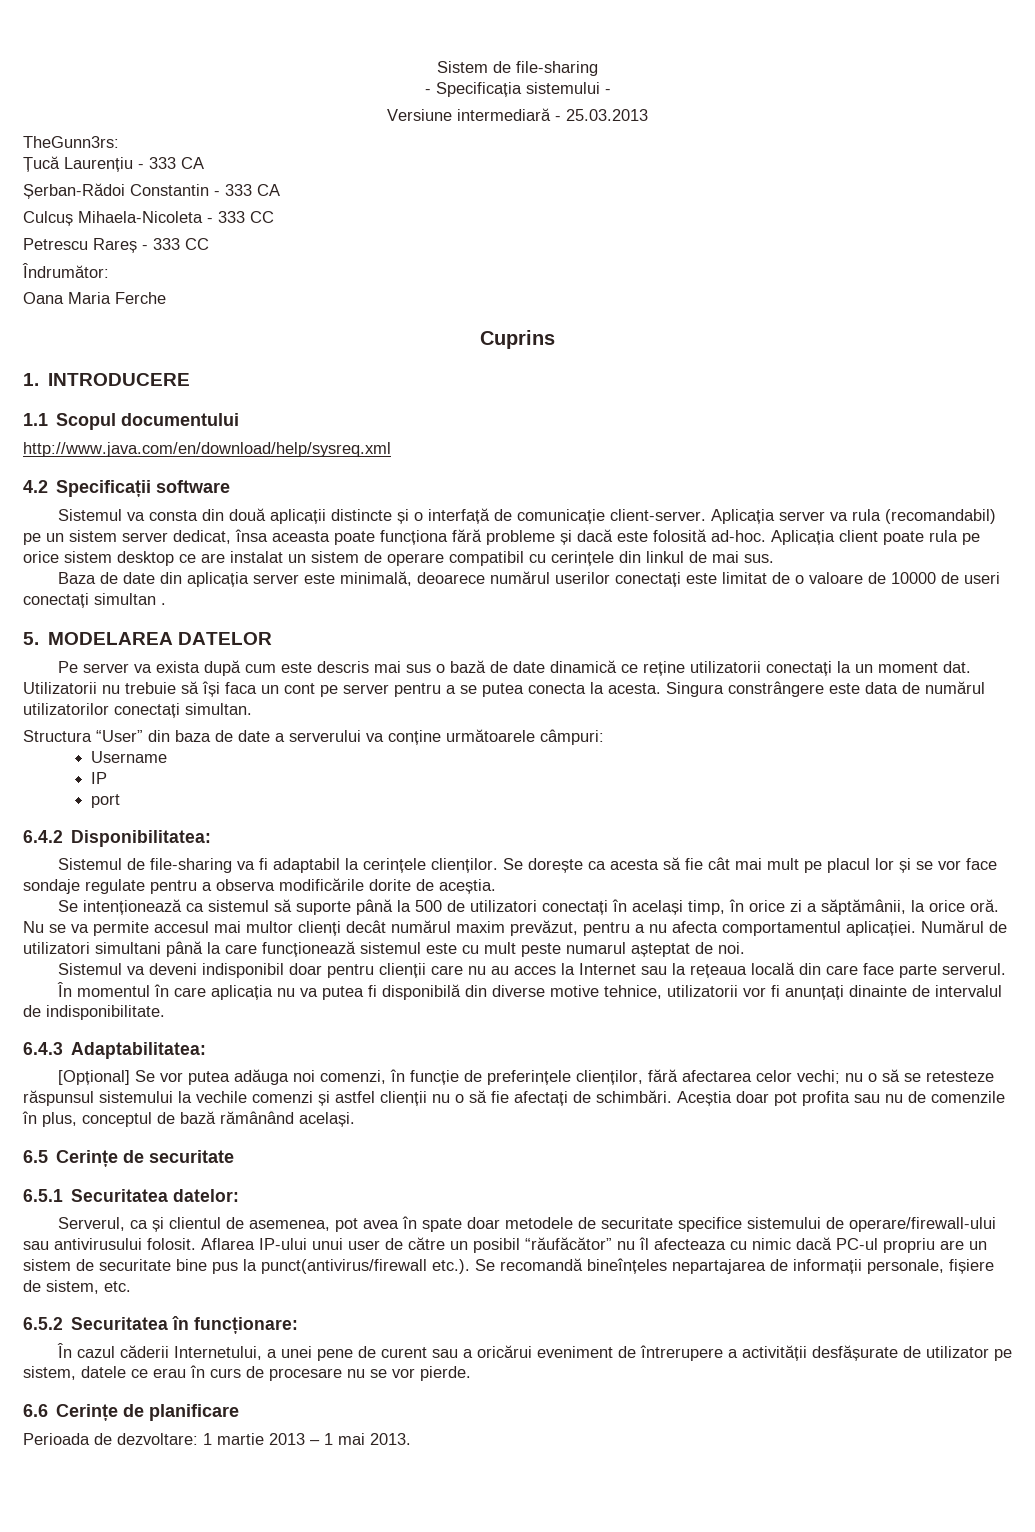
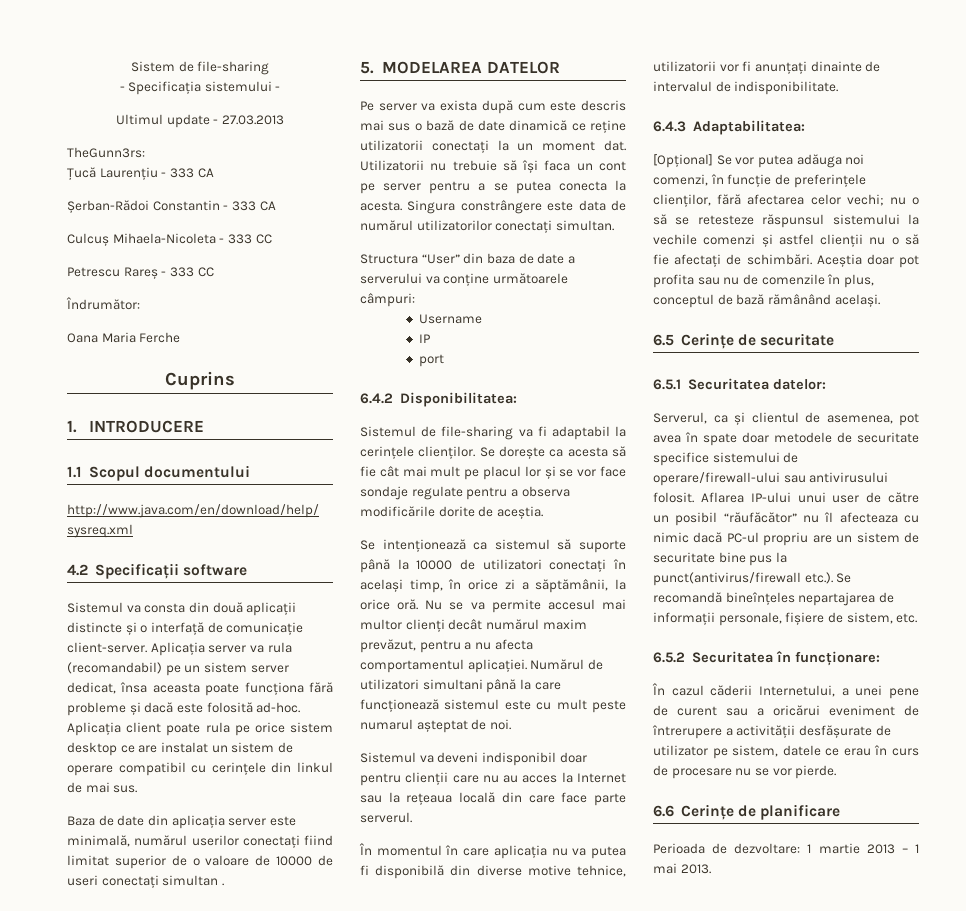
- Versiune intermediară - 25.03.2013
+ Ultimul update - 27.03.2013
- Baza de date din aplicația server este minimală, deoarece numărul userilor conectați este limitat de o valoare de 10000 de useri conectați simultan .
+ Baza de date din aplicația server este minimală, numărul userilor conectați fiind limitat superior de o valoare de 10000 de useri conectați simultan .
- Se intenționează ca sistemul să suporte până la 500 de utilizatori conectați în același timp, în orice zi a săptămânii, la orice oră.
+ Se intenționează ca sistemul să suporte până la 10000 de utilizatori conectați în același timp, în orice zi a săptămânii, la orice oră.

